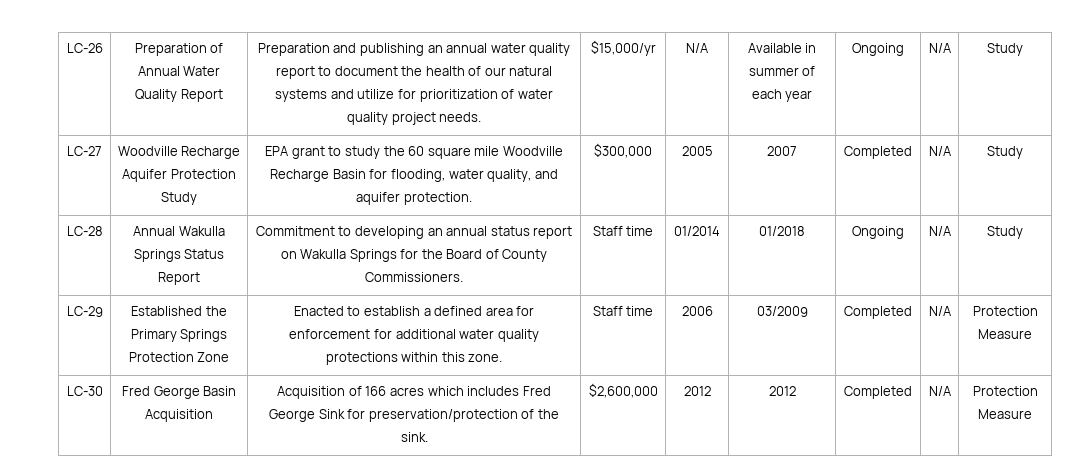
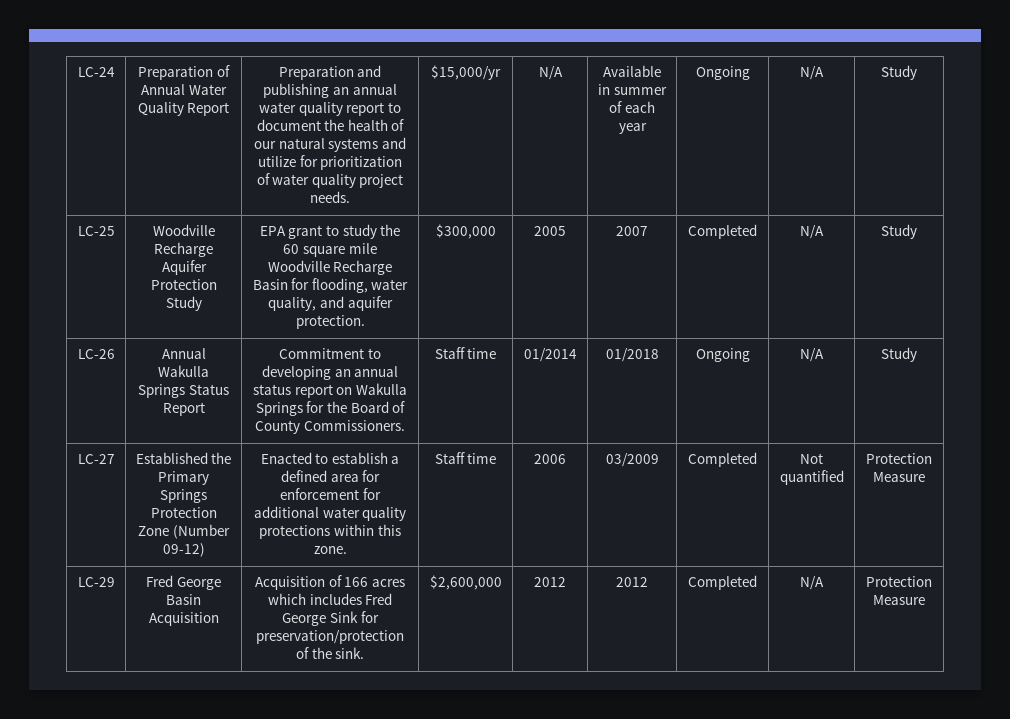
- LC-26
+ LC-24
- LC-27 | Woodville Recharge Aquifer Protection Study | EPA grant to study the 60 square mile Woodville Recharge Basin for flooding, water quality, and aquifer protection. | $300,000 | 2005 | 2007 | Completed | N/A | Study
+ LC-25 | Woodville Recharge Aquifer Protection Study | EPA grant to study the 60 square mile Woodville Recharge Basin for flooding, water quality, and aquifer protection. | $300,000 | 2005 | 2007 | Completed | N/A | Study
- LC-28 | Annual Wakulla Springs Status Report | Commitment to developing an annual status report on Wakulla Springs for the Board of County Commissioners. | Staff time | 01/2014 | 01/2018 | Ongoing | N/A | Study
+ LC-26 | Annual Wakulla Springs Status Report | Commitment to developing an annual status report on Wakulla Springs for the Board of County Commissioners. | Staff time | 01/2014 | 01/2018 | Ongoing | N/A | Study
- LC-29 | Established the Primary Springs Protection Zone | Enacted to establish a defined area for enforcement for additional water quality protections within this zone. | Staff time | 2006 | 03/2009 | Completed | N/A | Protection Measure
+ LC-27 | Established the Primary Springs Protection Zone (Number 09-12) | Enacted to establish a defined area for enforcement for additional water quality protections within this zone. | Staff time | 2006 | 03/2009 | Completed | Not quantified | Protection Measure
- LC-30 | Fred George Basin Acquisition | Acquisition of 166 acres which includes Fred George Sink for preservation/protection of the sink. | $2,600,000 | 2012 | 2012 | Completed | N/A | Protection Measure
+ LC-29 | Fred George Basin Acquisition | Acquisition of 166 acres which includes Fred George Sink for preservation/protection of the sink. | $2,600,000 | 2012 | 2012 | Completed | N/A | Protection Measure

